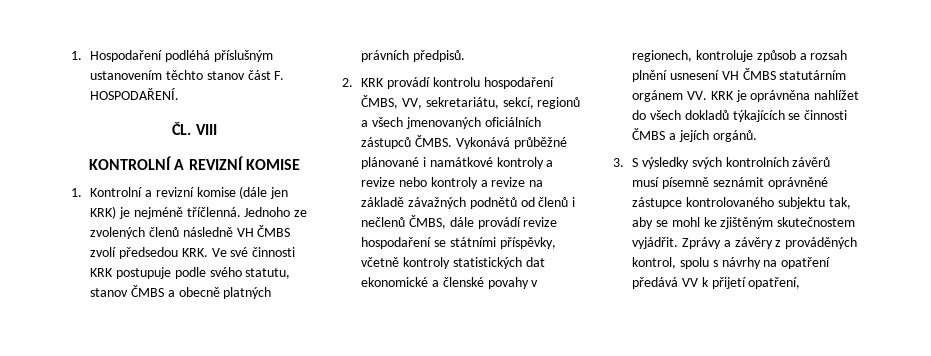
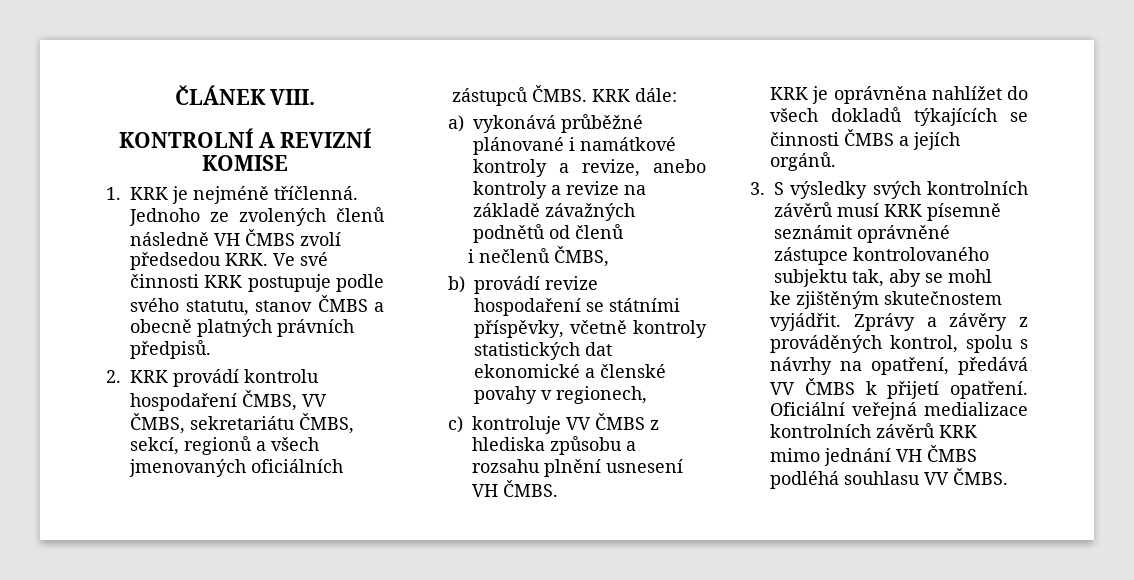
- 1. Hospodaření podléhá příslušným ustanovením těchto stanov část F. HOSPODAŘENÍ.
- ČL. VIII
+ ČLÁNEK VIII.
- 1. Kontrolní a revizní komise (dále jen KRK) je nejméně tříčlenná.
+ 1. KRK je nejméně tříčlenná.
- 2. KRK provádí kontrolu hospodaření ČMBS, VV, sekretariátu, sekcí, regionů a všech jmenovaných oficiálních zástupců ČMBS.
+ 2. KRK provádí kontrolu hospodaření ČMBS, VV ČMBS, sekretariátu ČMBS, sekcí, regionů a všech jmenovaných oficiálních zástupců ČMBS.
- Vykonává průběžné plánované i namátkové kontroly a revize nebo kontroly a revize na základě závažných podnětů od členů i nečlenů ČMBS, dále provádí revize hospodaření se státními příspěvky, včetně kontroly statistických dat ekonomické a členské povahy v regionech, kontroluje způsob a rozsah plnění usnesení VH ČMBS statutárním orgánem VV. KRK je oprávněna nahlížet do všech dokladů týkajících se činnosti ČMBS a jejích orgánů.
+ KRK dále:
+ a) vykonává průběžné plánované i namátkové kontroly a revize, anebo kontroly a revize na základě závažných podnětů od členů
+ i nečlenů ČMBS,
+ b) provádí revize hospodaření se státními příspěvky, včetně kontroly statistických dat ekonomické a členské povahy v regionech,
+ c) kontroluje VV ČMBS z hlediska způsobu a rozsahu plnění usnesení VH ČMBS.
+ KRK je oprávněna nahlížet do všech dokladů týkajících se činnosti ČMBS a jejích orgánů.
- 3. S výsledky svých kontrolních závěrů musí písemně seznámit oprávněné zástupce kontrolovaného subjektu tak, aby se mohl ke zjištěným skutečnostem vyjádřit.
+ 3. S výsledky svých kontrolních závěrů musí KRK písemně seznámit oprávněné zástupce kontrolovaného subjektu tak, aby se mohl
+ ke zjištěným skutečnostem vyjádřit.
- Zprávy a závěry z prováděných kontrol, spolu s návrhy na opatření předává VV k přijetí opatření,
+ Zprávy a závěry z prováděných kontrol, spolu s návrhy na opatření, předává VV ČMBS k přijetí opatření. Oficiální veřejná medializace kontrolních závěrů KRK mimo jednání VH ČMBS podléhá souhlasu VV ČMBS.

